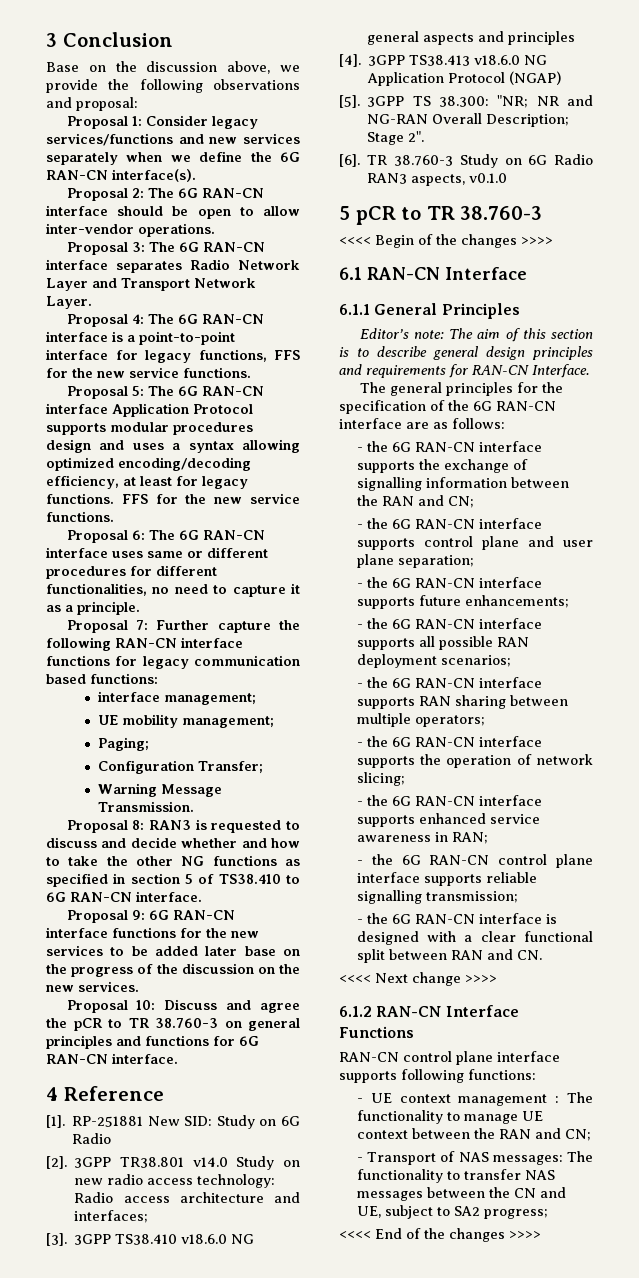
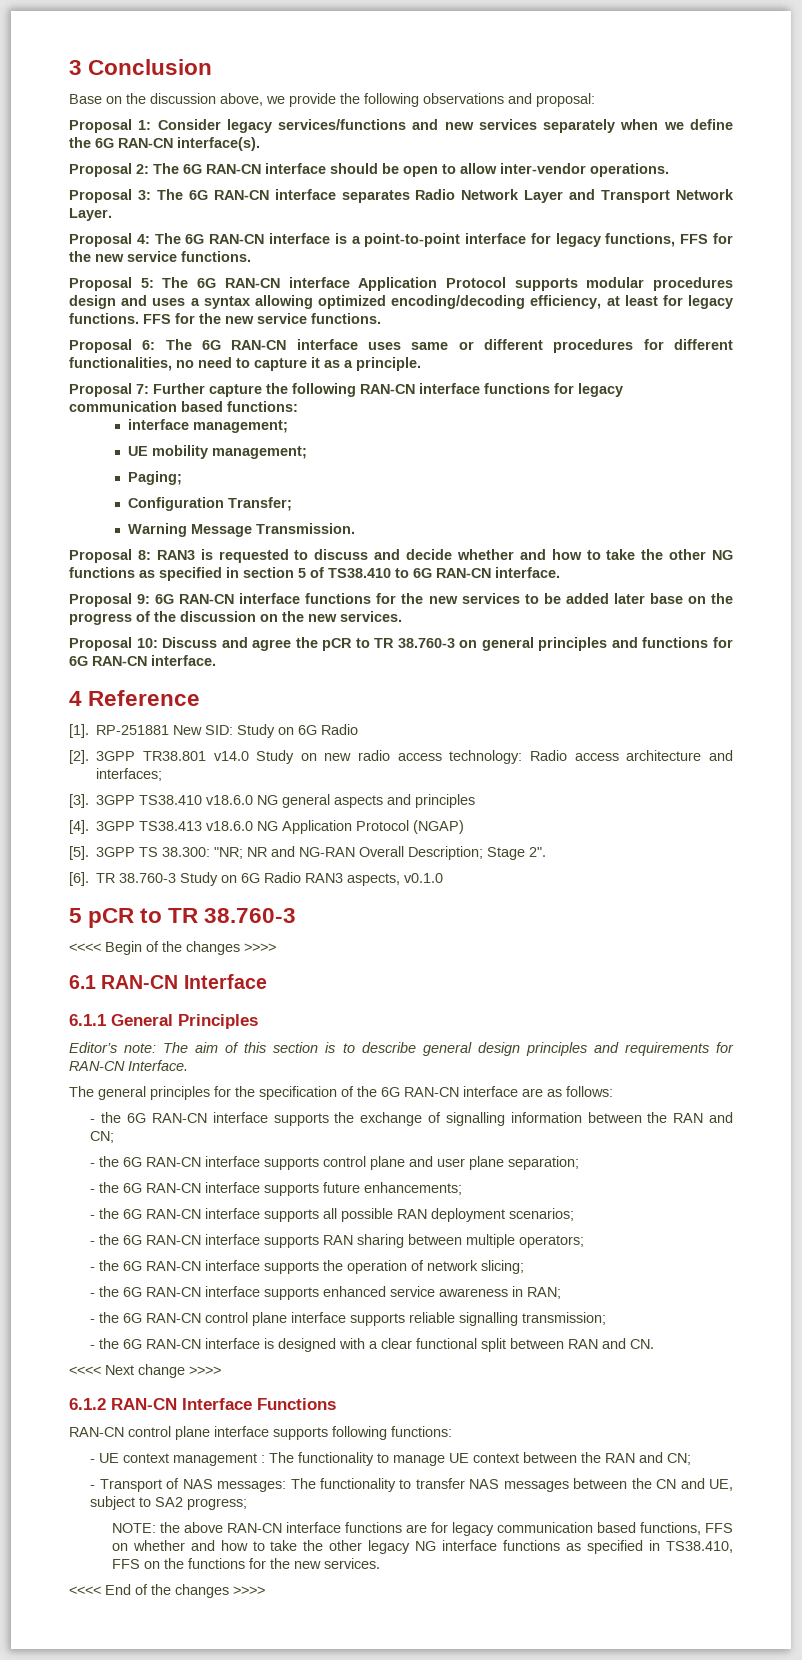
+ NOTE: the above RAN-CN interface functions are for legacy communication based functions, FFS on whether and how to take the other legacy NG interface functions as specified in TS38.410, FFS on the functions for the new services.

